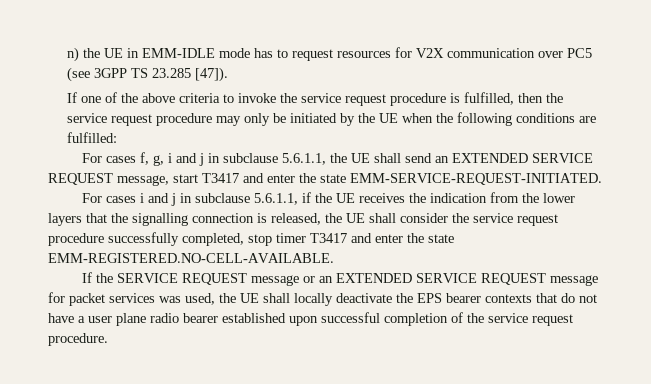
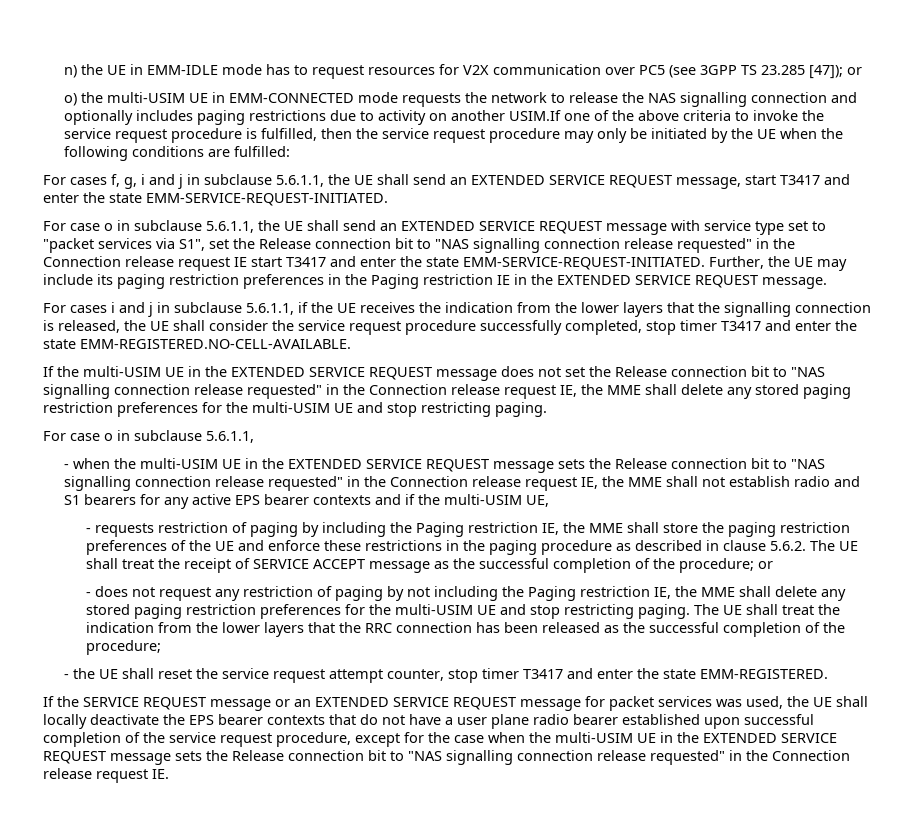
- n) the UE in EMM-IDLE mode has to request resources for V2X communication over PC5 (see 3GPP TS 23.285 [47]).
- If one of the above criteria to invoke the service request procedure is fulfilled, then the service request procedure may only be initiated by the UE when the following conditions are fulfilled:
+ n) the UE in EMM-IDLE mode has to request resources for V2X communication over PC5 (see 3GPP TS 23.285 [47]); or
+ o) the multi-USIM UE in EMM-CONNECTED mode requests the network to release the NAS signalling connection and optionally includes paging restrictions due to activity on another USIM.If one of the above criteria to invoke the service request procedure is fulfilled, then the service request procedure may only be initiated by the UE when the following conditions are fulfilled:
+ For case o in subclause 5.6.1.1, the UE shall send an EXTENDED SERVICE REQUEST message with service type set to "packet services via S1", set the Release connection bit to "NAS signalling connection release requested" in the Connection release request IE start T3417 and enter the state EMM-SERVICE-REQUEST-INITIATED. Further, the UE may include its paging restriction preferences in the Paging restriction IE in the EXTENDED SERVICE REQUEST message.
+ If the multi-USIM UE in the EXTENDED SERVICE REQUEST message does not set the Release connection bit to "NAS signalling connection release requested" in the Connection release request IE, the MME shall delete any stored paging restriction preferences for the multi-USIM UE and stop restricting paging.
+ For case o in subclause 5.6.1.1,
+ - when the multi-USIM UE in the EXTENDED SERVICE REQUEST message sets the Release connection bit to "NAS signalling connection release requested" in the Connection release request IE, the MME shall not establish radio and S1 bearers for any active EPS bearer contexts and if the multi-USIM UE,
+ - requests restriction of paging by including the Paging restriction IE, the MME shall store the paging restriction preferences of the UE and enforce these restrictions in the paging procedure as described in clause 5.6.2. The UE shall treat the receipt of SERVICE ACCEPT message as the successful completion of the procedure; or
+ - does not request any restriction of paging by not including the Paging restriction IE, the MME shall delete any stored paging restriction preferences for the multi-USIM UE and stop restricting paging. The UE shall treat the indication from the lower layers that the RRC connection has been released as the successful completion of the procedure;
+ - the UE shall reset the service request attempt counter, stop timer T3417 and enter the state EMM-REGISTERED.
- If the SERVICE REQUEST message or an EXTENDED SERVICE REQUEST message for packet services was used, the UE shall locally deactivate the EPS bearer contexts that do not have a user plane radio bearer established upon successful completion of the service request procedure.
+ If the SERVICE REQUEST message or an EXTENDED SERVICE REQUEST message for packet services was used, the UE shall locally deactivate the EPS bearer contexts that do not have a user plane radio bearer established upon successful completion of the service request procedure, except for the case when the multi-USIM UE in the EXTENDED SERVICE REQUEST message sets the Release connection bit to "NAS signalling connection release requested" in the Connection release request IE.

